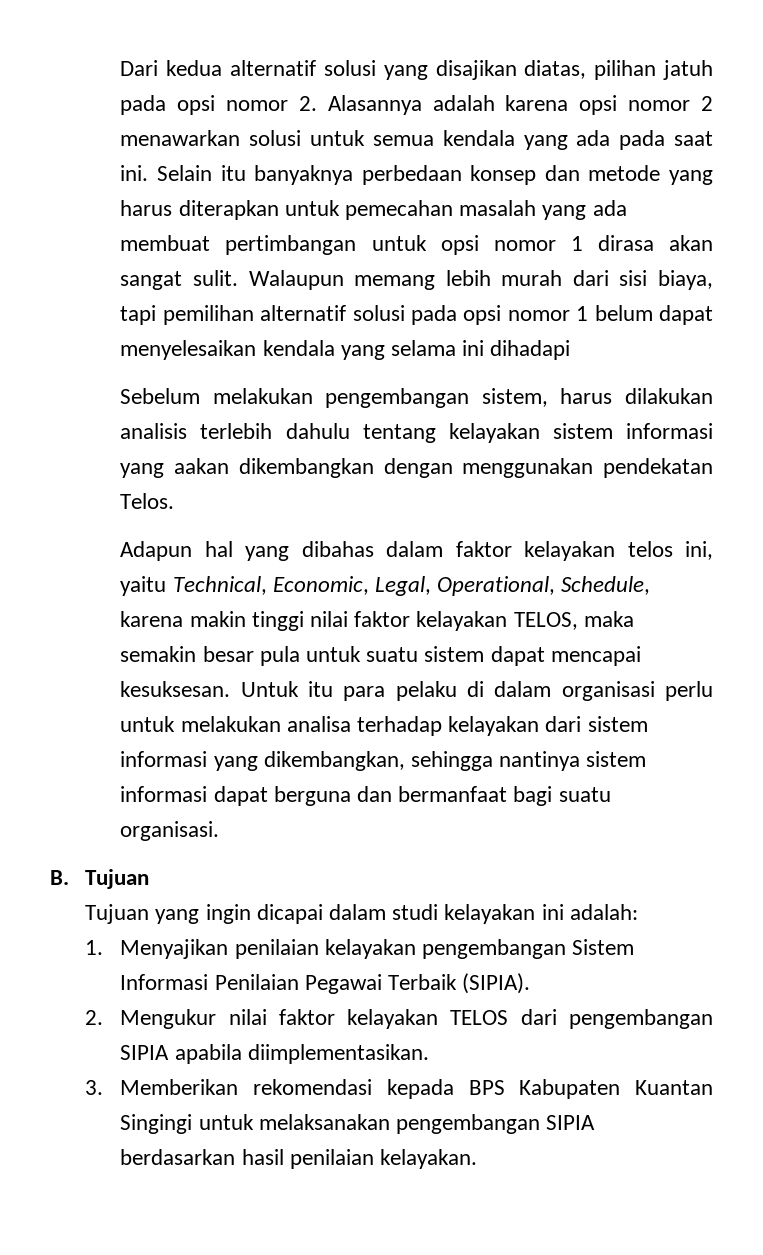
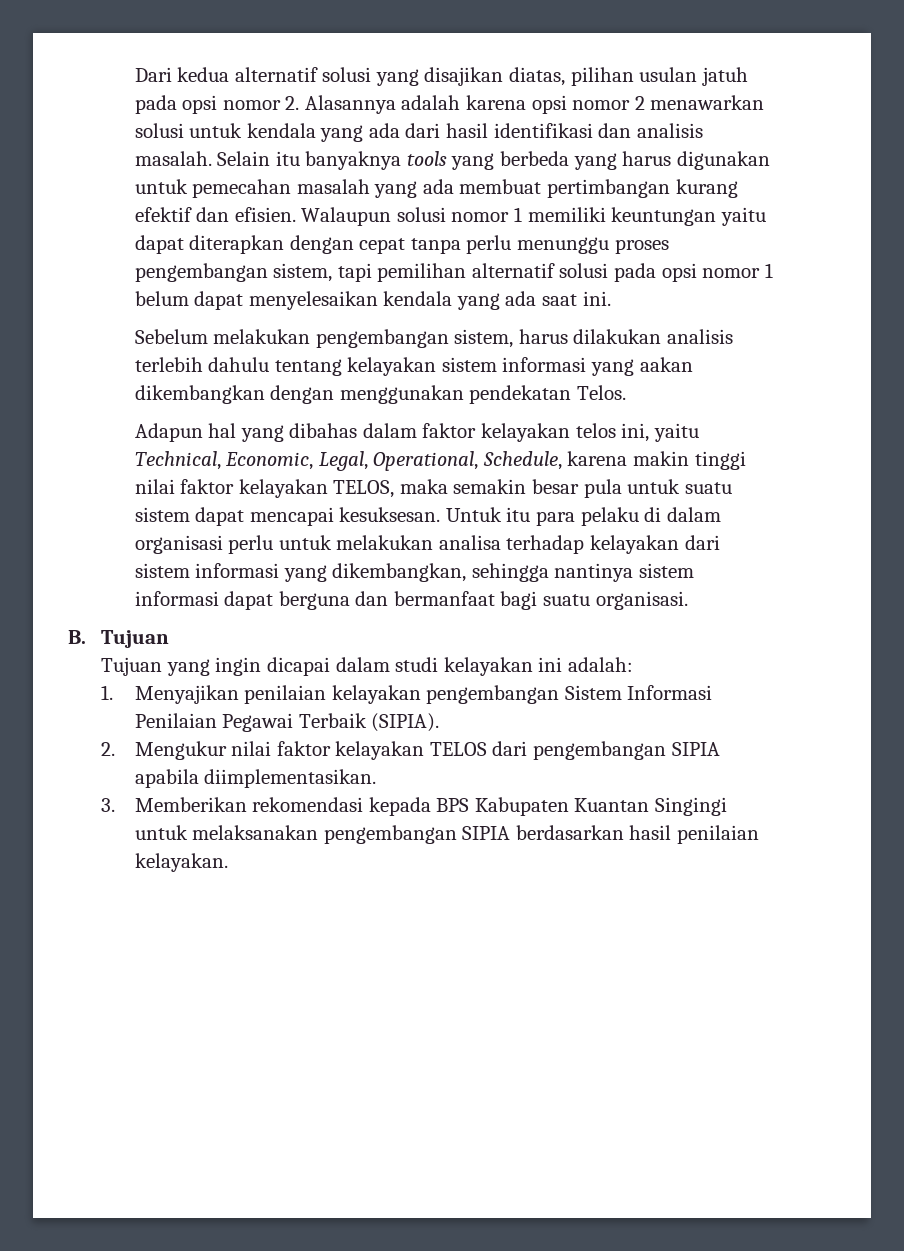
- Dari kedua alternatif solusi yang disajikan diatas, pilihan jatuh pada opsi nomor 2. Alasannya adalah karena opsi nomor 2 menawarkan solusi untuk semua kendala yang ada pada saat ini. Selain itu banyaknya perbedaan konsep dan metode yang harus diterapkan untuk pemecahan masalah yang ada membuat pertimbangan untuk opsi nomor 1 dirasa akan sangat sulit. Walaupun memang lebih murah dari sisi biaya, tapi pemilihan alternatif solusi pada opsi nomor 1 belum dapat menyelesaikan kendala yang selama ini dihadapi
+ Dari kedua alternatif solusi yang disajikan diatas, pilihan usulan jatuh pada opsi nomor 2. Alasannya adalah karena opsi nomor 2 menawarkan solusi untuk kendala yang ada dari hasil identifikasi dan analisis masalah. Selain itu banyaknya tools yang berbeda yang harus digunakan untuk pemecahan masalah yang ada membuat pertimbangan kurang efektif dan efisien. Walaupun solusi nomor 1 memiliki keuntungan yaitu dapat diterapkan dengan cepat tanpa perlu menunggu proses pengembangan sistem, tapi pemilihan alternatif solusi pada opsi nomor 1 belum dapat menyelesaikan kendala yang ada saat ini.

